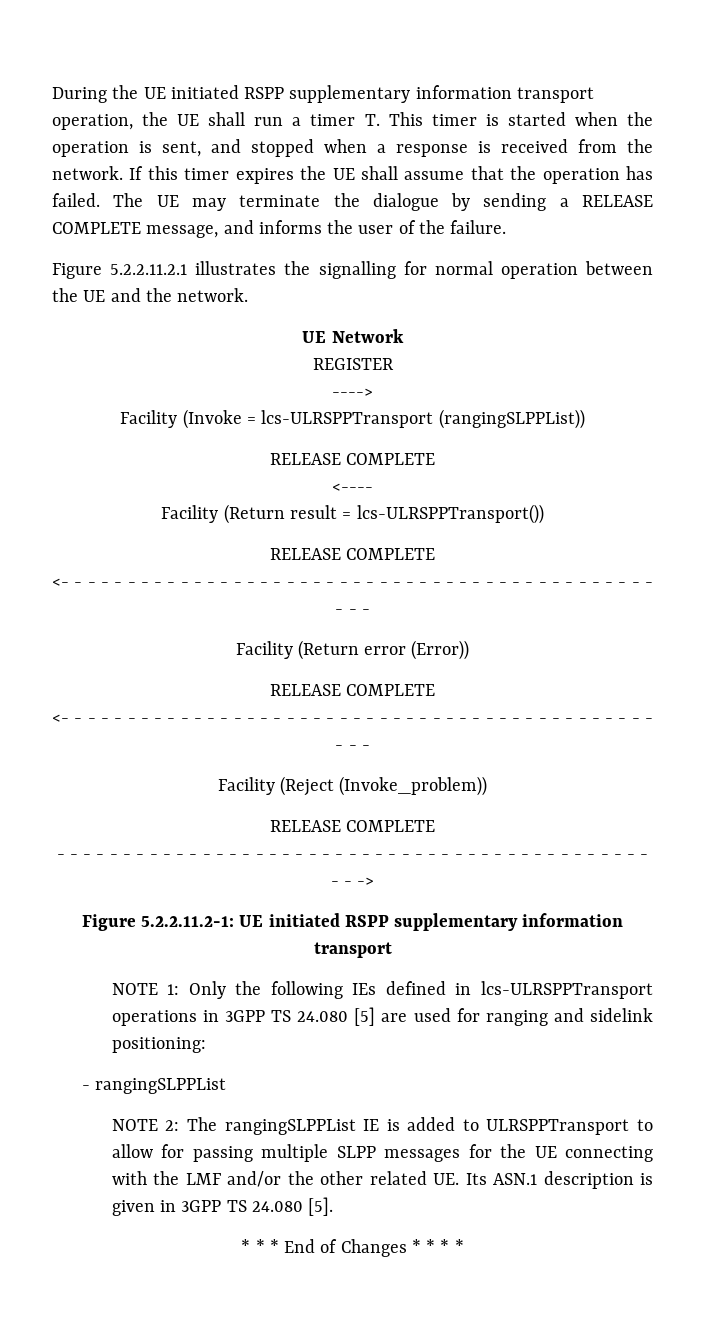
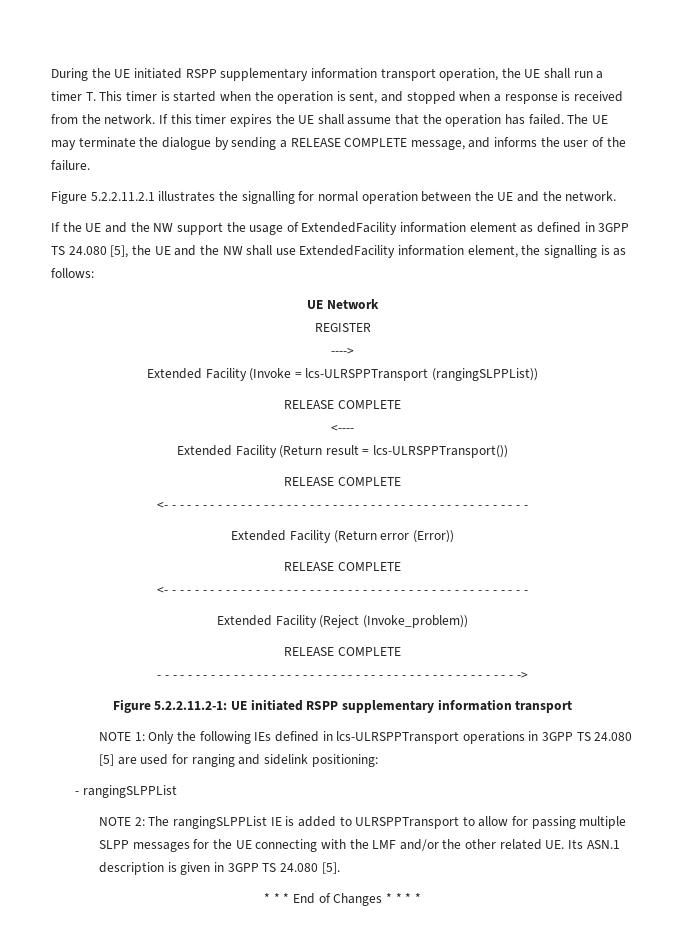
+ If the UE and the NW support the usage of ExtendedFacility information element as defined in 3GPP TS 24.080 [5], the UE and the NW shall use ExtendedFacility information element, the signalling is as follows:
- Facility (Invoke = lcs-ULRSPPTransport (rangingSLPPList))
+ Extended Facility (Invoke = lcs-ULRSPPTransport (rangingSLPPList))
- Facility (Return result = lcs-ULRSPPTransport())
+ Extended Facility (Return result = lcs-ULRSPPTransport())
- Facility (Return error (Error))
+ Extended Facility (Return error (Error))
- Facility (Reject (Invoke_problem))
+ Extended Facility (Reject (Invoke_problem))

